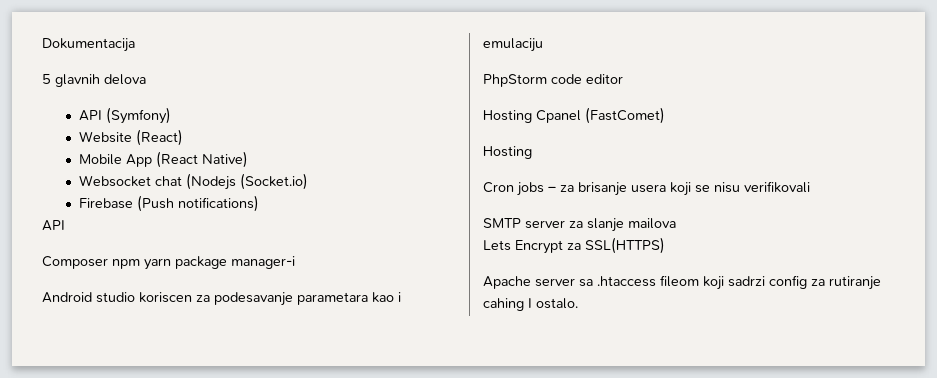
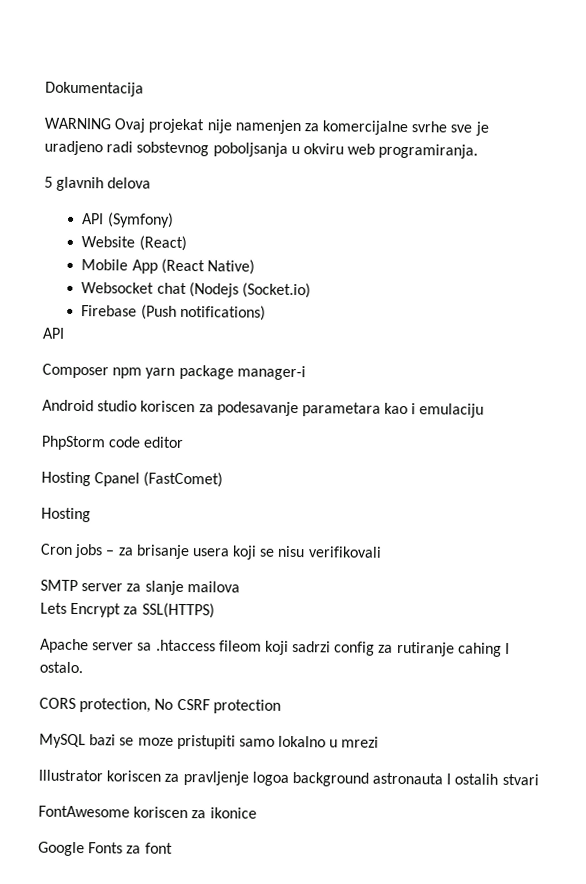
+ WARNING Ovaj projekat nije namenjen za komercijalne svrhe sve je uradjeno radi sobstevnog poboljsanja u okviru web programiranja.
+ CORS protection, No CSRF protection
+ MySQL bazi se moze pristupiti samo lokalno u mrezi
+ Illustrator koriscen za pravljenje logoa background astronauta I ostalih stvari
+ FontAwesome koriscen za ikonice
+ Google Fonts za font

